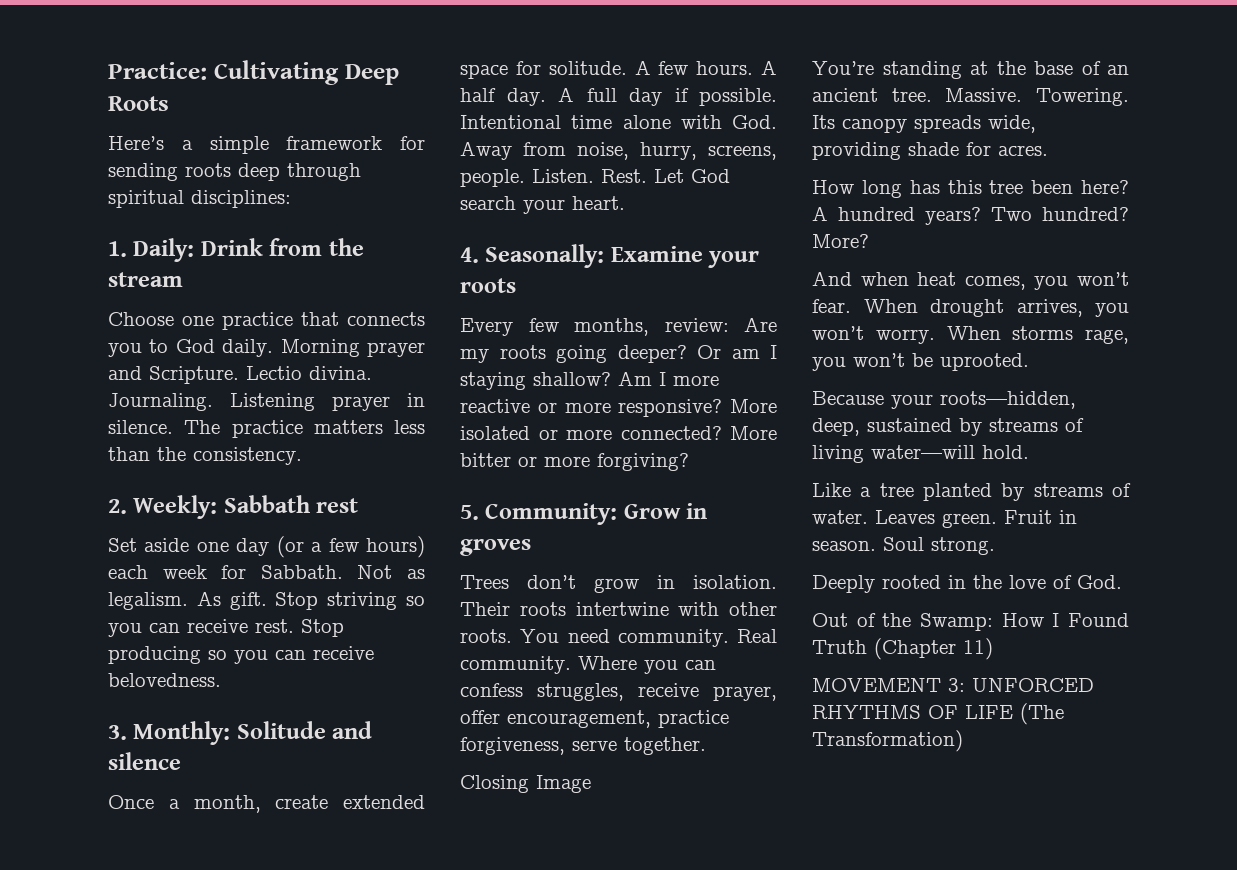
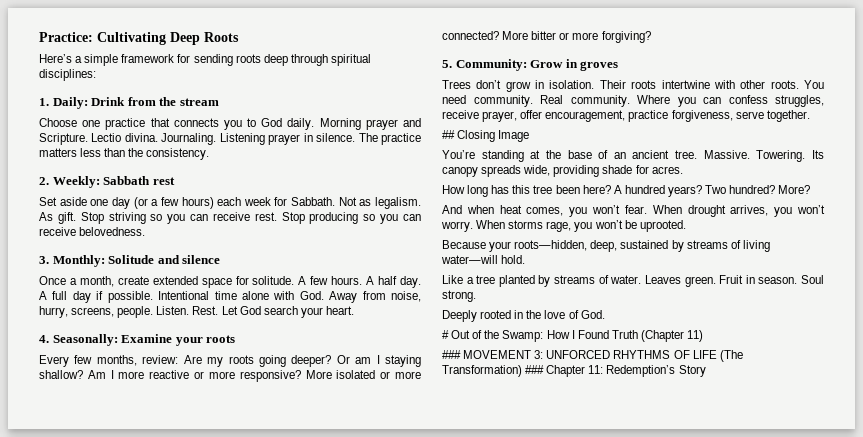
- Closing Image
+ ## Closing Image
- Out of the Swamp: How I Found Truth (Chapter 11)
+ # Out of the Swamp: How I Found Truth (Chapter 11)
- MOVEMENT 3: UNFORCED RHYTHMS OF LIFE (The Transformation)
+ ### MOVEMENT 3: UNFORCED RHYTHMS OF LIFE (The Transformation) ### Chapter 11: Redemption’s Story

